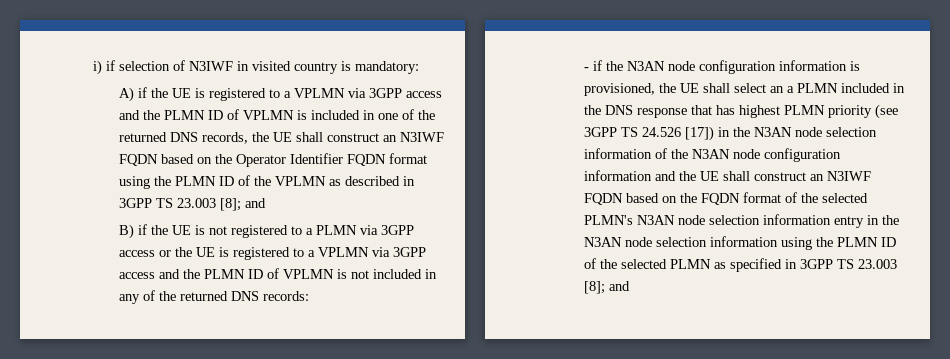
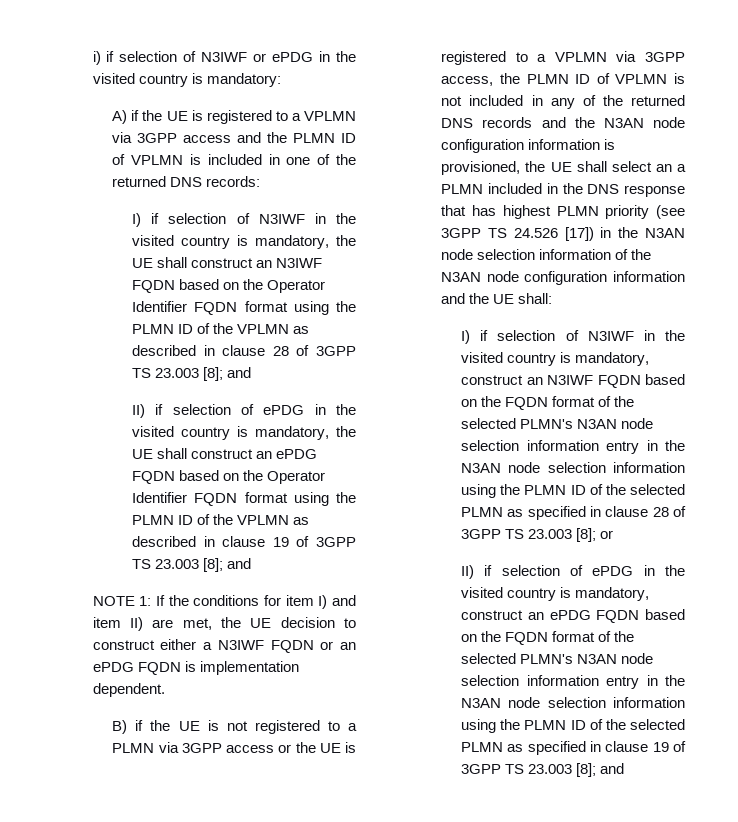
- i) if selection of N3IWF in visited country is mandatory:
+ i) if selection of N3IWF or ePDG in the visited country is mandatory:
- A) if the UE is registered to a VPLMN via 3GPP access and the PLMN ID of VPLMN is included in one of the returned DNS records, the UE shall construct an N3IWF FQDN based on the Operator Identifier FQDN format using the PLMN ID of the VPLMN as described in 3GPP TS 23.003 [8]; and
+ A) if the UE is registered to a VPLMN via 3GPP access and the PLMN ID of VPLMN is included in one of the returned DNS records:
+ I) if selection of N3IWF in the visited country is mandatory, the UE shall construct an N3IWF FQDN based on the Operator Identifier FQDN format using the PLMN ID of the VPLMN as described in clause 28 of 3GPP TS 23.003 [8]; and
+ II) if selection of ePDG in the visited country is mandatory, the UE shall construct an ePDG FQDN based on the Operator Identifier FQDN format using the PLMN ID of the VPLMN as described in clause 19 of 3GPP TS 23.003 [8]; and
+ NOTE 1: If the conditions for item I) and item II) are met, the UE decision to construct either a N3IWF FQDN or an ePDG FQDN is implementation dependent.
- B) if the UE is not registered to a PLMN via 3GPP access or the UE is registered to a VPLMN via 3GPP access and the PLMN ID of VPLMN is not included in any of the returned DNS records:
- - if the N3AN node configuration information is provisioned, the UE shall select an a PLMN included in the DNS response that has highest PLMN priority (see 3GPP TS 24.526 [17]) in the N3AN node selection information of the N3AN node configuration information and the UE shall construct an N3IWF FQDN based on the FQDN format of the selected PLMN's N3AN node selection information entry in the N3AN node selection information using the PLMN ID of the selected PLMN as specified in 3GPP TS 23.003 [8];
+ B) if the UE is not registered to a PLMN via 3GPP access or the UE is registered to a VPLMN via 3GPP access, the PLMN ID of VPLMN is not included in any of the returned DNS records and the N3AN node configuration information is provisioned, the UE shall select an a PLMN included in the DNS response that has highest PLMN priority (see 3GPP TS 24.526 [17]) in the N3AN node selection information of the N3AN node configuration information and the UE shall:
+ I) if selection of N3IWF in the visited country is mandatory, construct an N3IWF FQDN based on the FQDN format of the selected PLMN's N3AN node selection information entry in the N3AN node selection information using the PLMN ID of the selected PLMN as specified in clause 28 of 3GPP TS 23.003 [8]; or
+ II) if selection of ePDG in the visited country is mandatory, construct an ePDG FQDN based on the FQDN format of the selected PLMN's N3AN node selection information entry in the N3AN node selection information using the PLMN ID of the selected PLMN as specified in clause 19 of 3GPP TS 23.003 [8];

